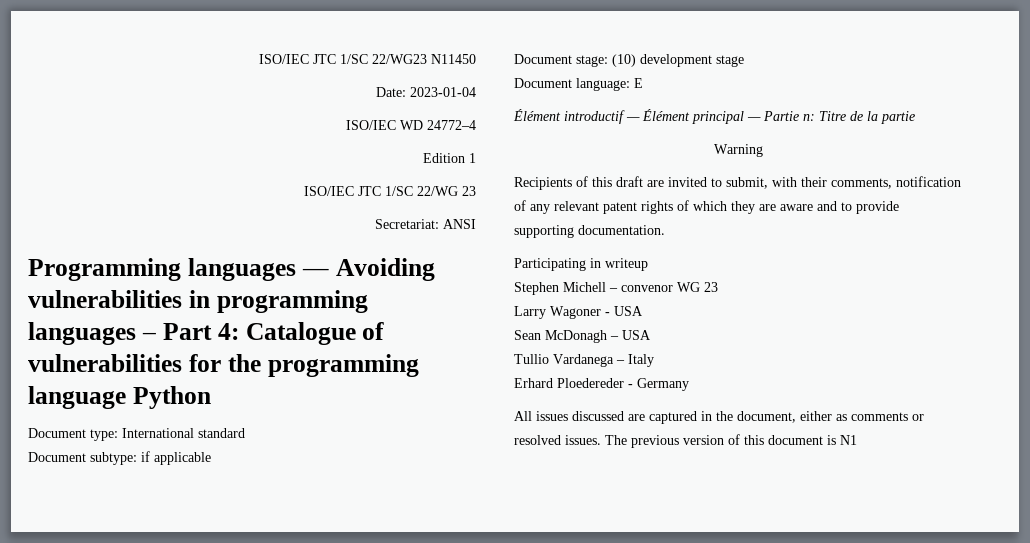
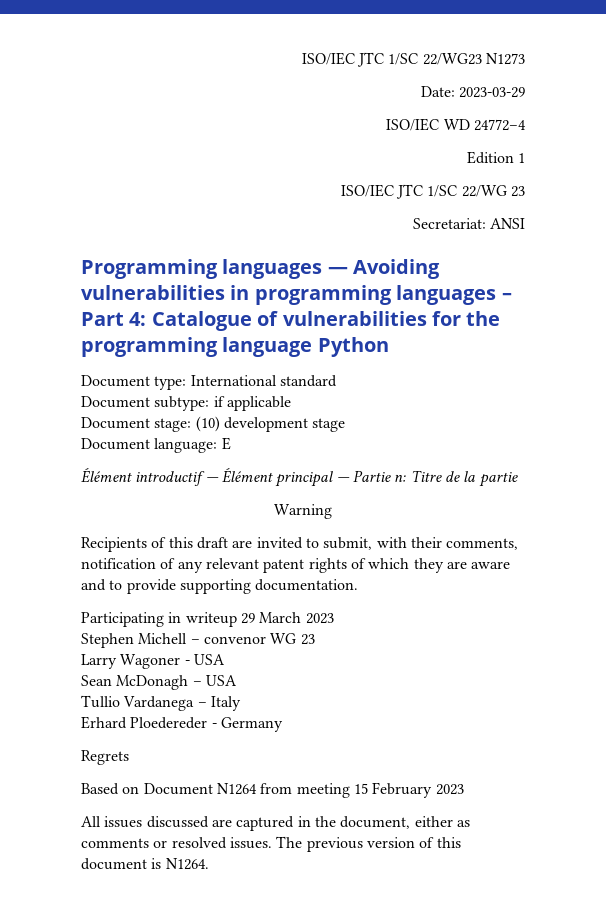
- ISO/IEC JTC 1/SC 22/WG23 N11450
+ ISO/IEC JTC 1/SC 22/WG23 N1273
- Date: 2023-01-04
+ Date: 2023-03-29
- Participating in writeup
+ Participating in writeup 29 March 2023
+ Regrets
+ Based on Document N1264 from meeting 15 February 2023
- The previous version of this document is N1
+ The previous version of this document is N1264.

